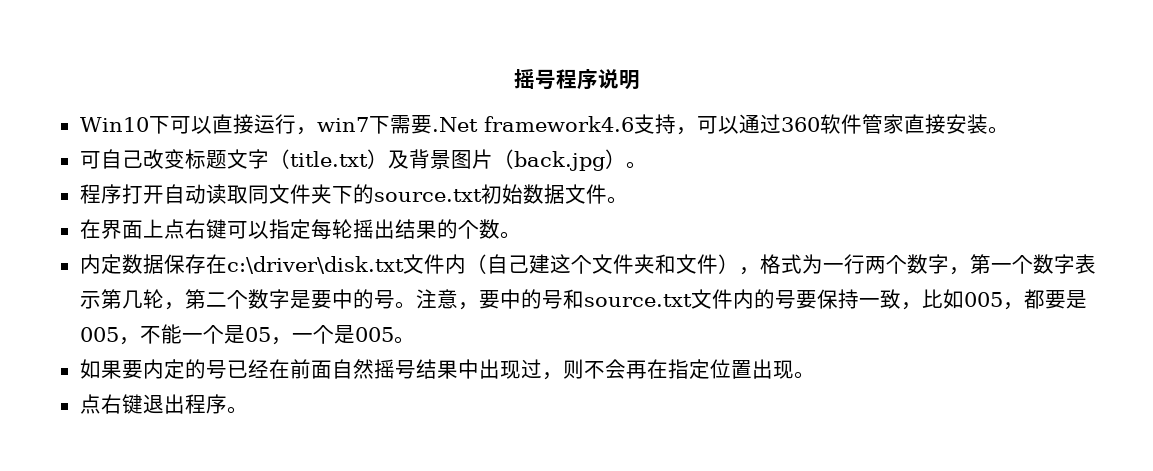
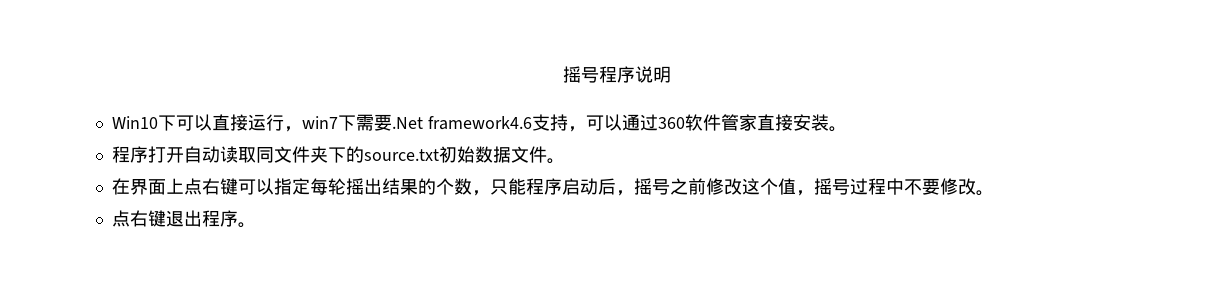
- 可自己改变标题文字（title.txt）及背景图片（back.jpg）。
- 在界面上点右键可以指定每轮摇出结果的个数。
- 内定数据保存在c:\driver\disk.txt文件内（自己建这个文件夹和文件），格式为一行两个数字，第一个数字表示第几轮，第二个数字是要中的号。注意，要中的号和source.txt文件内的号要保持一致，比如005，都要是005，不能一个是05，一个是005。
- 如果要内定的号已经在前面自然摇号结果中出现过，则不会再在指定位置出现。
+ 在界面上点右键可以指定每轮摇出结果的个数，只能程序启动后，摇号之前修改这个值，摇号过程中不要修改。

